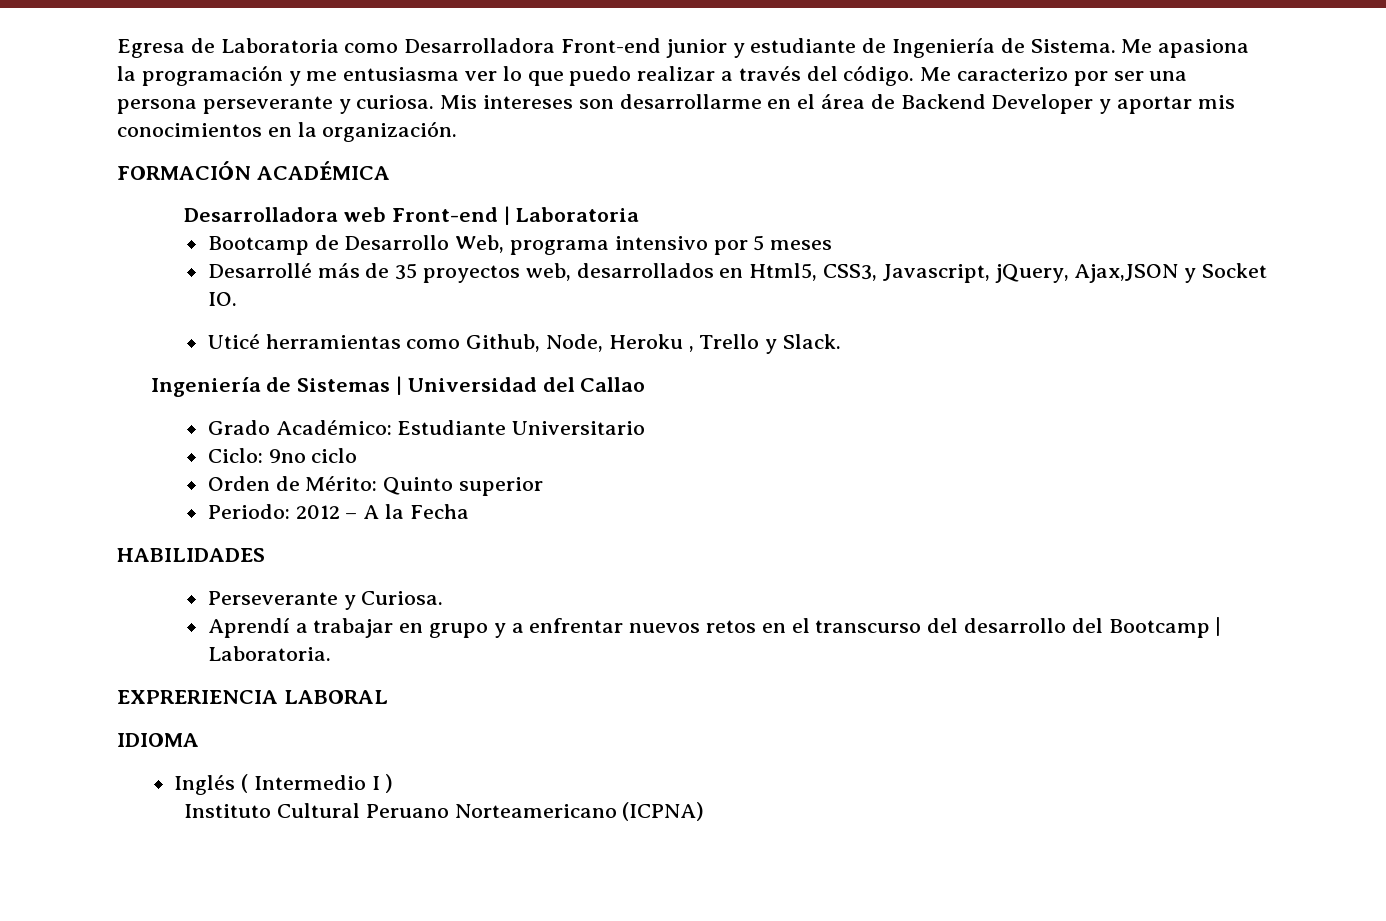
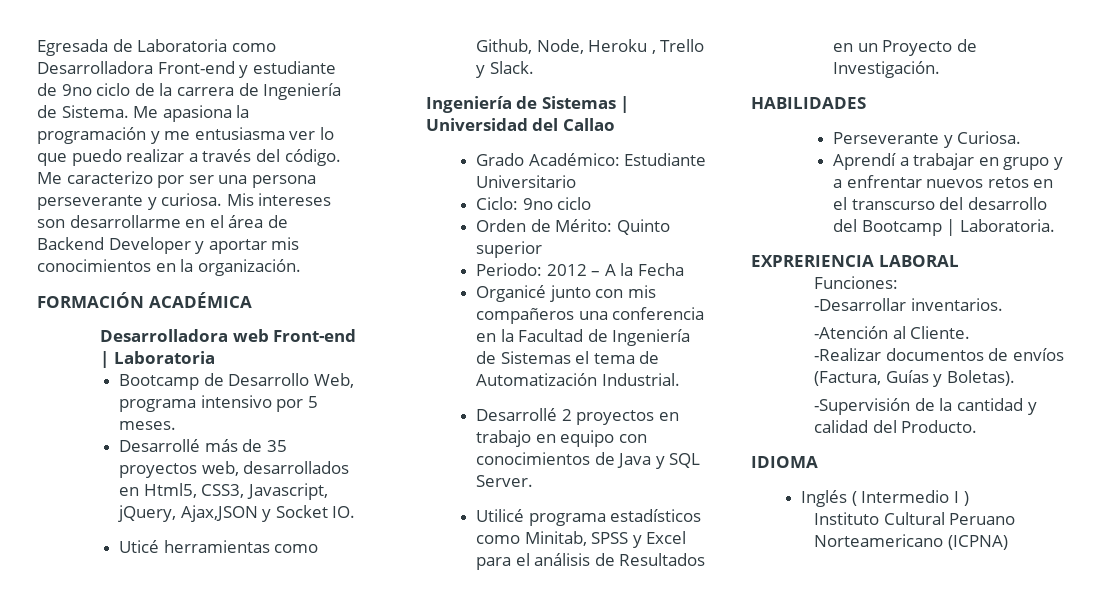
- Egresa de Laboratoria como Desarrolladora Front-end junior y estudiante de Ingeniería de Sistema.
+ Egresada de Laboratoria como Desarrolladora Front-end y estudiante de 9no ciclo de la carrera de Ingeniería de Sistema.
- Bootcamp de Desarrollo Web, programa intensivo por 5 meses
+ Bootcamp de Desarrollo Web, programa intensivo por 5 meses.
+ Organicé junto con mis compañeros una conferencia en la Facultad de Ingeniería de Sistemas el tema de Automatización Industrial.
+ Desarrollé 2 proyectos en trabajo en equipo con conocimientos de Java y SQL Server.
+ Utilicé programa estadísticos como Minitab, SPSS y Excel para el análisis de Resultados en un Proyecto de Investigación.
+ Funciones:
+ -Desarrollar inventarios.
+ -Atención al Cliente.
+ -Realizar documentos de envíos (Factura, Guías y Boletas).
+ -Supervisión de la cantidad y calidad del Producto.

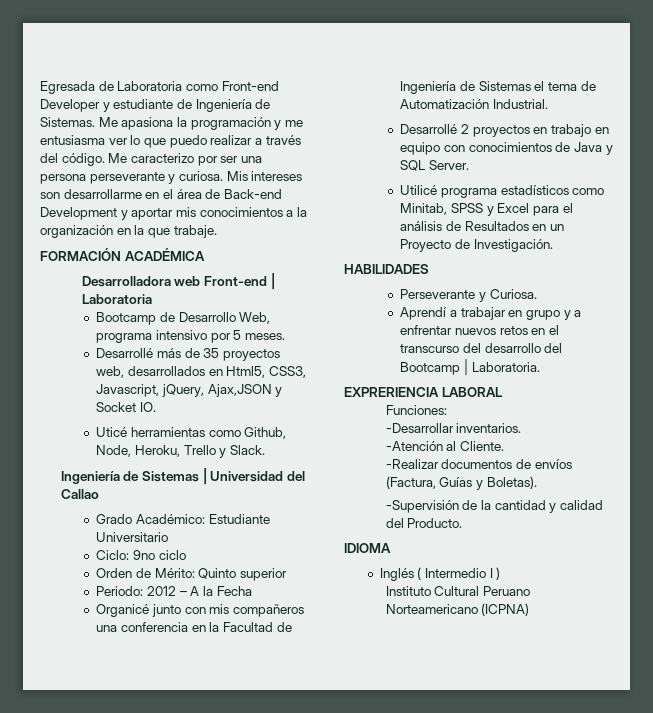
- Egresada de Laboratoria como Desarrolladora Front-end y estudiante de 9no ciclo de la carrera de Ingeniería de Sistema.
+ Egresada de Laboratoria como Front-end Developer y estudiante de Ingeniería de Sistemas.
- Mis intereses son desarrollarme en el área de Backend Developer y aportar mis conocimientos en la organización.
+ Mis intereses son desarrollarme en el área de Back-end Development y aportar mis conocimientos a la organización en la que trabaje.
- Uticé herramientas como Github, Node, Heroku , Trello y Slack.
+ Uticé herramientas como Github, Node, Heroku, Trello y Slack.

